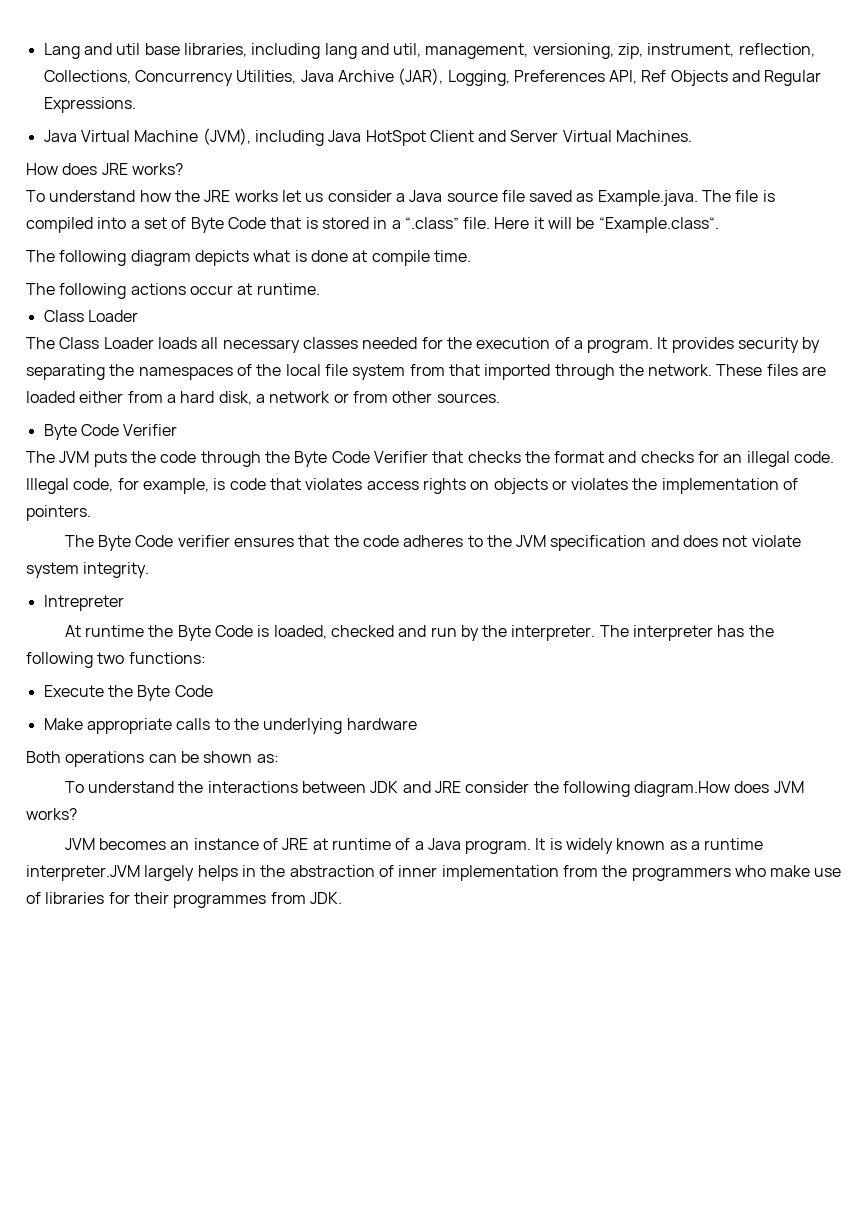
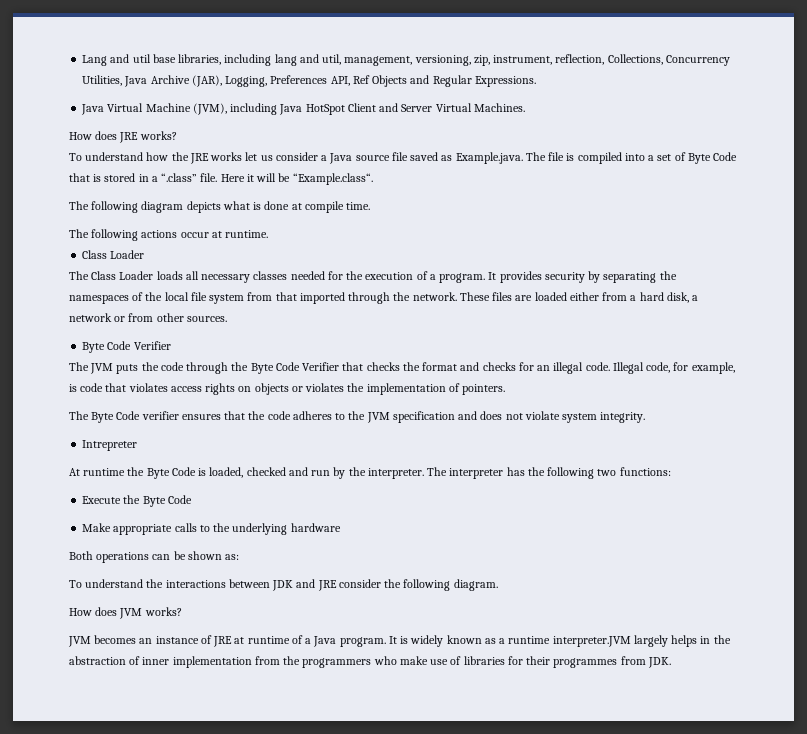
- To understand the interactions between JDK and JRE consider the following diagram.How does JVM works?
+ To understand the interactions between JDK and JRE consider the following diagram.
+ How does JVM works?

